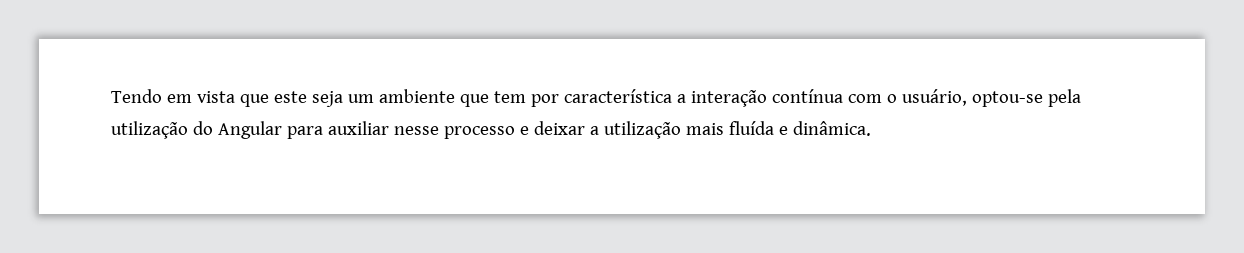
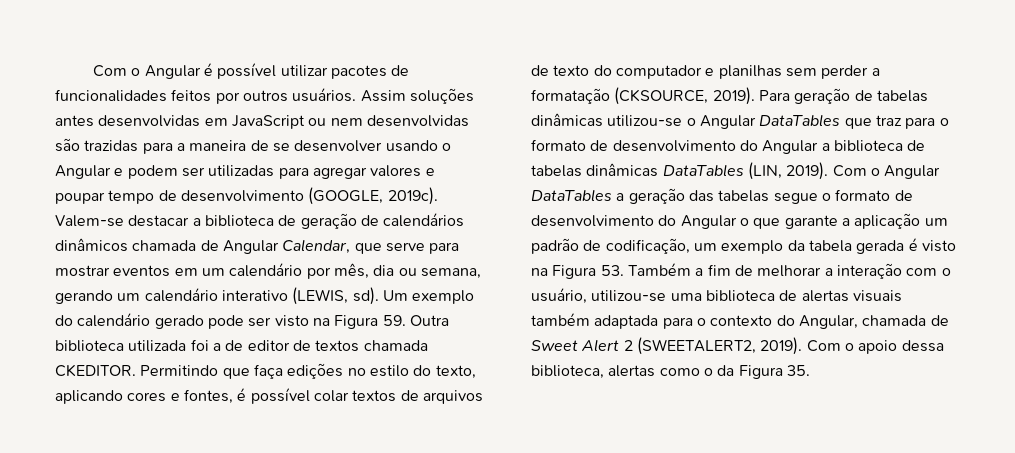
- Tendo em vista que este seja um ambiente que tem por característica a interação contínua com o usuário, optou-se pela utilização do Angular para auxiliar nesse processo e deixar a utilização mais fluída e dinâmica.
+ Com o Angular é possível utilizar pacotes de funcionalidades feitos por outros usuários. Assim soluções antes desenvolvidas em JavaScript ou nem desenvolvidas são trazidas para a maneira de se desenvolver usando o Angular e podem ser utilizadas para agregar valores e poupar tempo de desenvolvimento (GOOGLE, 2019c). Valem-se destacar a biblioteca de geração de calendários dinâmicos chamada de Angular Calendar, que serve para mostrar eventos em um calendário por mês, dia ou semana, gerando um calendário interativo (LEWIS, sd). Um exemplo do calendário gerado pode ser visto na Figura 59. Outra biblioteca utilizada foi a de editor de textos chamada CKEDITOR. Permitindo que faça edições no estilo do texto, aplicando cores e fontes, é possível colar textos de arquivos de texto do computador e planilhas sem perder a formatação (CKSOURCE, 2019). Para geração de tabelas dinâmicas utilizou-se o Angular DataTables que traz para o formato de desenvolvimento do Angular a biblioteca de tabelas dinâmicas DataTables (LIN, 2019). Com o Angular DataTables a geração das tabelas segue o formato de desenvolvimento do Angular o que garante a aplicação um padrão de codificação, um exemplo da tabela gerada é visto na Figura 53. Também a fim de melhorar a interação com o usuário, utilizou-se uma biblioteca de alertas visuais também adaptada para o contexto do Angular, chamada de Sweet Alert 2 (SWEETALERT2, 2019). Com o apoio dessa biblioteca, alertas como o da Figura 35.

